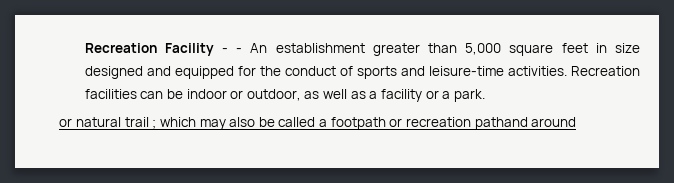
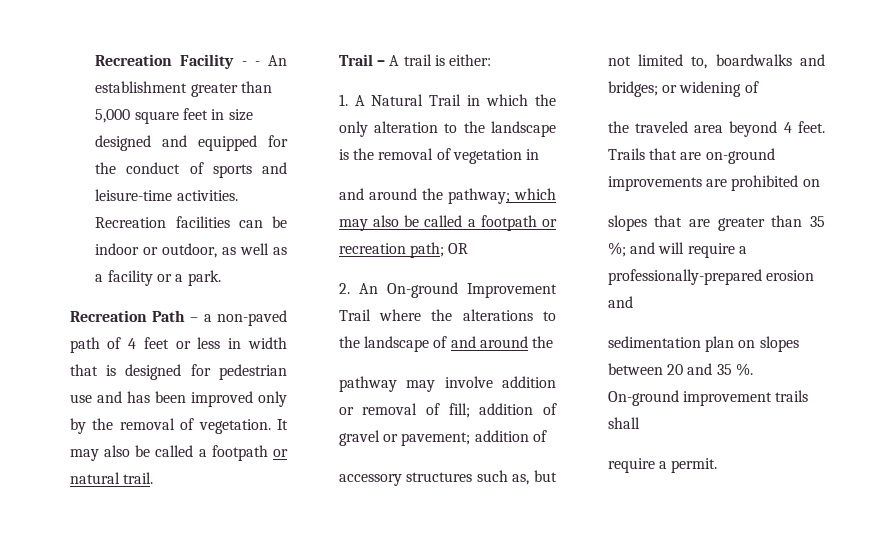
- or natural trail ; which may also be called a footpath or recreation pathand around
+ Recreation Path – a non-paved path of 4 feet or less in width that is designed for pedestrian use and has been improved only by the removal of vegetation. It may also be called a footpath or natural trail.
+ Trail – A trail is either:
+ 1. A Natural Trail in which the only alteration to the landscape is the removal of vegetation in
+ and around the pathway; which may also be called a footpath or recreation path; OR
+ 2. An On-ground Improvement Trail where the alterations to the landscape of and around the
+ pathway may involve addition or removal of fill; addition of gravel or pavement; addition of
+ accessory structures such as, but not limited to, boardwalks and bridges; or widening of
+ the traveled area beyond 4 feet. Trails that are on-ground improvements are prohibited on
+ slopes that are greater than 35 %; and will require a professionally-prepared erosion and
+ sedimentation plan on slopes between 20 and 35 %. On-ground improvement trails shall
+ require a permit.

